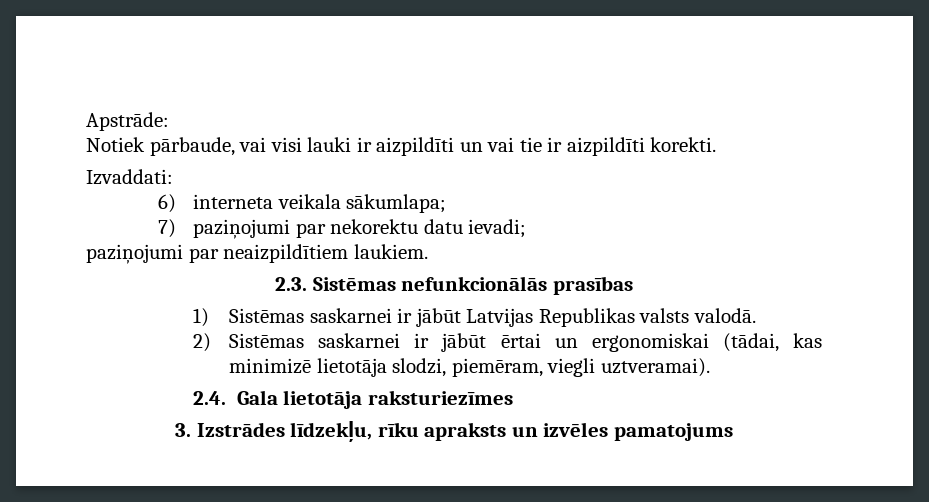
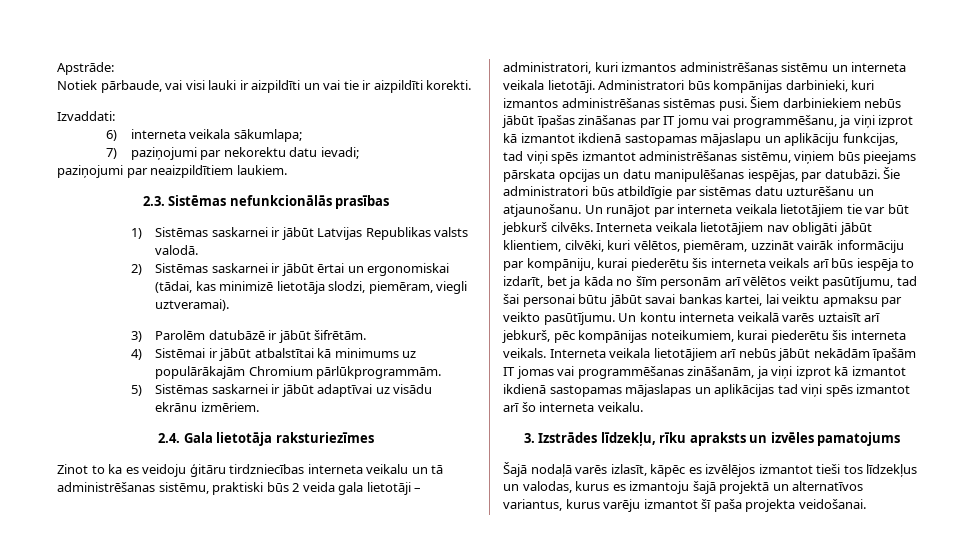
+ 3) Parolēm datubāzē ir jābūt šifrētām.
+ 4) Sistēmai ir jābūt atbalstītai kā minimums uz populārākajām Chromium pārlūkprogrammām.
+ 5) Sistēmas saskarnei ir jābūt adaptīvai uz visādu ekrānu izmēriem.
  2.4. Gala lietotāja raksturiezīmes
+ Zinot to ka es veidoju ģitāru tirdzniecības interneta veikalu un tā administrēšanas sistēmu, praktiski būs 2 veida gala lietotāji – administratori, kuri izmantos administrēšanas sistēmu un interneta veikala lietotāji. Administratori būs kompānijas darbinieki, kuri izmantos administrēšanas sistēmas pusi. Šiem darbiniekiem nebūs jābūt īpašas zināšanas par IT jomu vai programmēšanu, ja viņi izprot kā izmantot ikdienā sastopamas mājaslapu un aplikāciju funkcijas, tad viņi spēs izmantot administrēšanas sistēmu, viņiem būs pieejams pārskata opcijas un datu manipulēšanas iespējas, par datubāzi. Šie administratori būs atbildīgie par sistēmas datu uzturēšanu un atjaunošanu. Un runājot par interneta veikala lietotājiem tie var būt jebkurš cilvēks. Interneta veikala lietotājiem nav obligāti jābūt klientiem, cilvēki, kuri vēlētos, piemēram, uzzināt vairāk informāciju par kompāniju, kurai piederētu šis interneta veikals arī būs iespēja to izdarīt, bet ja kāda no šīm personām arī vēlētos veikt pasūtījumu, tad šai personai būtu jābūt savai bankas kartei, lai veiktu apmaksu par veikto pasūtījumu. Un kontu interneta veikalā varēs uztaisīt arī jebkurš, pēc kompānijas noteikumiem, kurai piederētu šis interneta veikals. Interneta veikala lietotājiem arī nebūs jābūt nekādām īpašām IT jomas vai programmēšanas zināšanām, ja viņi izprot kā izmantot ikdienā sastopamas mājaslapas un aplikācijas tad viņi spēs izmantot arī šo interneta veikalu.
+ Šajā nodaļā varēs izlasīt, kāpēc es izvēlējos izmantot tieši tos līdzekļus un valodas, kurus es izmantoju šajā projektā un alternatīvos variantus, kurus varēju izmantot šī paša projekta veidošanai.

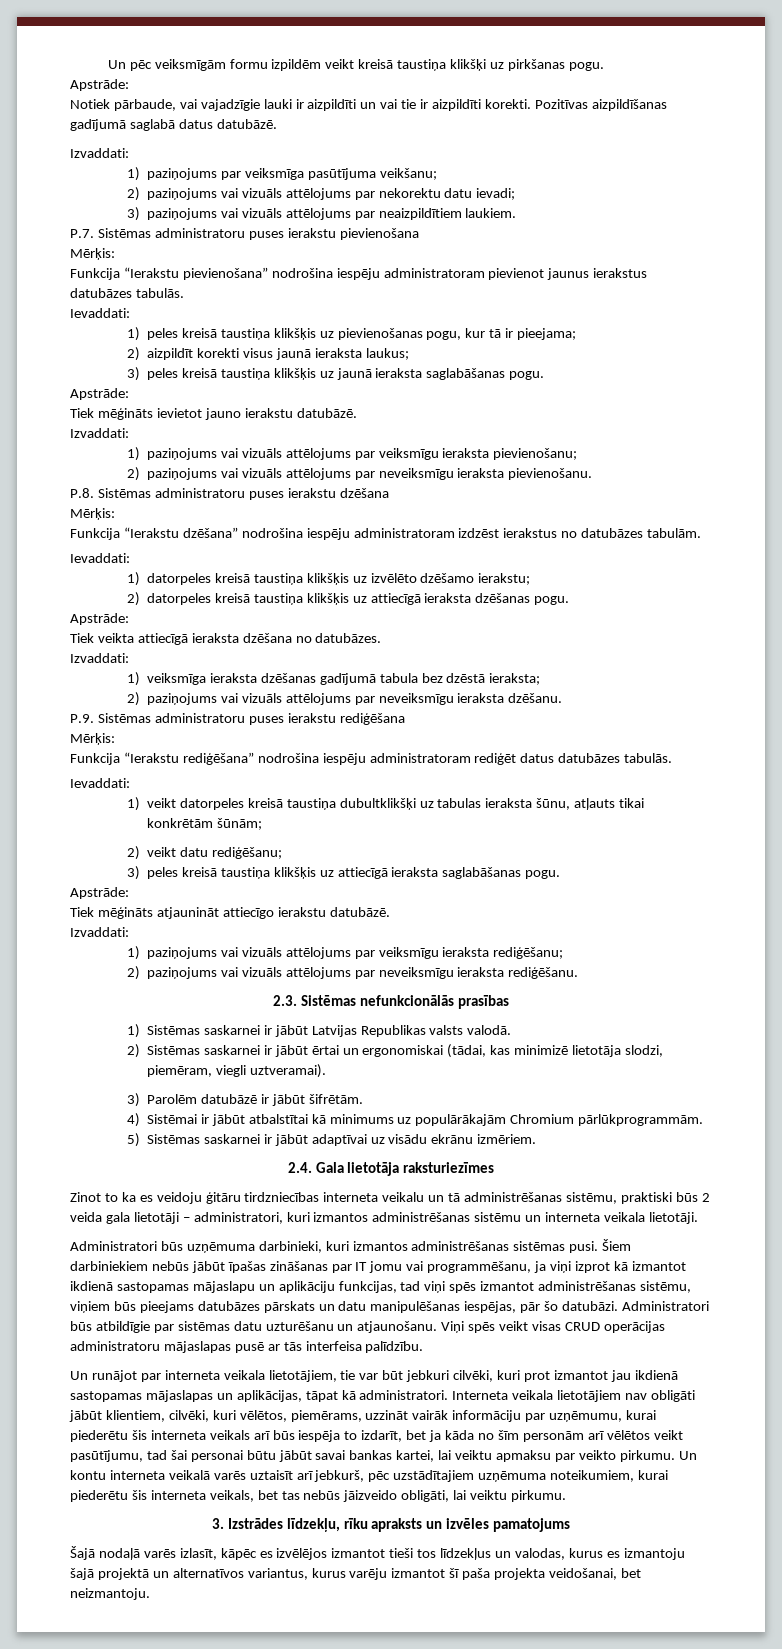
+ Un pēc veiksmīgām formu izpildēm veikt kreisā taustiņa klikšķi uz pirkšanas pogu.
- Notiek pārbaude, vai visi lauki ir aizpildīti un vai tie ir aizpildīti korekti.
+ Notiek pārbaude, vai vajadzīgie lauki ir aizpildīti un vai tie ir aizpildīti korekti. Pozitīvas aizpildīšanas gadījumā saglabā datus datubāzē.
  Izvaddati:
- 6) interneta veikala sākumlapa;
- 7) paziņojumi par nekorektu datu ievadi;
- paziņojumi par neaizpildītiem laukiem.
+ 1) paziņojums par veiksmīga pasūtījuma veikšanu;
+ 2) paziņojums vai vizuāls attēlojums par nekorektu datu ievadi;
+ 3) paziņojums vai vizuāls attēlojums par neaizpildītiem laukiem.
+ P.7. Sistēmas administratoru puses ierakstu pievienošana
+ Mērķis:
+ Funkcija “Ierakstu pievienošana” nodrošina iespēju administratoram pievienot jaunus ierakstus datubāzes tabulās.
+ Ievaddati:
+ 1) peles kreisā taustiņa klikšķis uz pievienošanas pogu, kur tā ir pieejama;
+ 2) aizpildīt korekti visus jaunā ieraksta laukus;
+ 3) peles kreisā taustiņa klikšķis uz jaunā ieraksta saglabāšanas pogu.
+ Apstrāde:
+ Tiek mēģināts ievietot jauno ierakstu datubāzē.
+ Izvaddati:
+ 1) paziņojums vai vizuāls attēlojums par veiksmīgu ieraksta pievienošanu;
+ 2) paziņojums vai vizuāls attēlojums par neveiksmīgu ieraksta pievienošanu.
+ P.8. Sistēmas administratoru puses ierakstu dzēšana
+ Mērķis:
+ Funkcija “Ierakstu dzēšana” nodrošina iespēju administratoram izdzēst ierakstus no datubāzes tabulām.
+ Ievaddati:
+ 1) datorpeles kreisā taustiņa klikšķis uz izvēlēto dzēšamo ierakstu;
+ 2) datorpeles kreisā taustiņa klikšķis uz attiecīgā ieraksta dzēšanas pogu.
+ Apstrāde:
+ Tiek veikta attiecīgā ieraksta dzēšana no datubāzes.
+ Izvaddati:
+ 1) veiksmīga ieraksta dzēšanas gadījumā tabula bez dzēstā ieraksta;
+ 2) paziņojums vai vizuāls attēlojums par neveiksmīgu ieraksta dzēšanu.
+ P.9. Sistēmas administratoru puses ierakstu rediģēšana
+ Mērķis:
+ Funkcija “Ierakstu rediģēšana” nodrošina iespēju administratoram rediģēt datus datubāzes tabulās.
+ Ievaddati:
+ 1) veikt datorpeles kreisā taustiņa dubultklikšķi uz tabulas ieraksta šūnu, atļauts tikai konkrētām šūnām;
+ 2) veikt datu rediģēšanu;
+ 3) peles kreisā taustiņa klikšķis uz attiecīgā ieraksta saglabāšanas pogu.
+ Apstrāde:
+ Tiek mēģināts atjaunināt attiecīgo ierakstu datubāzē.
+ Izvaddati:
+ 1) paziņojums vai vizuāls attēlojums par veiksmīgu ieraksta rediģēšanu;
+ 2) paziņojums vai vizuāls attēlojums par neveiksmīgu ieraksta rediģēšanu.
- Zinot to ka es veidoju ģitāru tirdzniecības interneta veikalu un tā administrēšanas sistēmu, praktiski būs 2 veida gala lietotāji – administratori, kuri izmantos administrēšanas sistēmu un interneta veikala lietotāji. Administratori būs kompānijas darbinieki, kuri izmantos administrēšanas sistēmas pusi.
+ Zinot to ka es veidoju ģitāru tirdzniecības interneta veikalu un tā administrēšanas sistēmu, praktiski būs 2 veida gala lietotāji – administratori, kuri izmantos administrēšanas sistēmu un interneta veikala lietotāji.
+ Administratori būs uzņēmuma darbinieki, kuri izmantos administrēšanas sistēmas pusi.
- Šiem darbiniekiem nebūs jābūt īpašas zināšanas par IT jomu vai programmēšanu, ja viņi izprot kā izmantot ikdienā sastopamas mājaslapu un aplikāciju funkcijas, tad viņi spēs izmantot administrēšanas sistēmu, viņiem būs pieejams pārskata opcijas un datu manipulēšanas iespējas, par datubāzi. Šie administratori būs atbildīgie par sistēmas datu uzturēšanu un atjaunošanu. Un runājot par interneta veikala lietotājiem tie var būt jebkurš cilvēks.
+ Šiem darbiniekiem nebūs jābūt īpašas zināšanas par IT jomu vai programmēšanu, ja viņi izprot kā izmantot ikdienā sastopamas mājaslapu un aplikāciju funkcijas, tad viņi spēs izmantot administrēšanas sistēmu, viņiem būs pieejams datubāzes pārskats un datu manipulēšanas iespējas, pār šo datubāzi. Administratori būs atbildīgie par sistēmas datu uzturēšanu un atjaunošanu. Viņi spēs veikt visas CRUD operācijas administratoru mājaslapas pusē ar tās interfeisa palīdzību.
+ Un runājot par interneta veikala lietotājiem, tie var būt jebkuri cilvēki, kuri prot izmantot jau ikdienā sastopamas mājaslapas un aplikācijas, tāpat kā administratori.
- Interneta veikala lietotājiem nav obligāti jābūt klientiem, cilvēki, kuri vēlētos, piemēram, uzzināt vairāk informāciju par kompāniju, kurai piederētu šis interneta veikals arī būs iespēja to izdarīt, bet ja kāda no šīm personām arī vēlētos veikt pasūtījumu, tad šai personai būtu jābūt savai bankas kartei, lai veiktu apmaksu par veikto pasūtījumu.
+ Interneta veikala lietotājiem nav obligāti jābūt klientiem, cilvēki, kuri vēlētos, piemērams, uzzināt vairāk informāciju par uzņēmumu, kurai piederētu šis interneta veikals arī būs iespēja to izdarīt, bet ja kāda no šīm personām arī vēlētos veikt pasūtījumu, tad šai personai būtu jābūt savai bankas kartei, lai veiktu apmaksu par veikto pirkumu.
- Un kontu interneta veikalā varēs uztaisīt arī jebkurš, pēc kompānijas noteikumiem, kurai piederētu šis interneta veikals. Interneta veikala lietotājiem arī nebūs jābūt nekādām īpašām IT jomas vai programmēšanas zināšanām, ja viņi izprot kā izmantot ikdienā sastopamas mājaslapas un aplikācijas tad viņi spēs izmantot arī šo interneta veikalu.
+ Un kontu interneta veikalā varēs uztaisīt arī jebkurš, pēc uzstādītajiem uzņēmuma noteikumiem, kurai piederētu šis interneta veikals, bet tas nebūs jāizveido obligāti, lai veiktu pirkumu.
- Šajā nodaļā varēs izlasīt, kāpēc es izvēlējos izmantot tieši tos līdzekļus un valodas, kurus es izmantoju šajā projektā un alternatīvos variantus, kurus varēju izmantot šī paša projekta veidošanai.
+ Šajā nodaļā varēs izlasīt, kāpēc es izvēlējos izmantot tieši tos līdzekļus un valodas, kurus es izmantoju šajā projektā un alternatīvos variantus, kurus varēju izmantot šī paša projekta veidošanai, bet neizmantoju.

